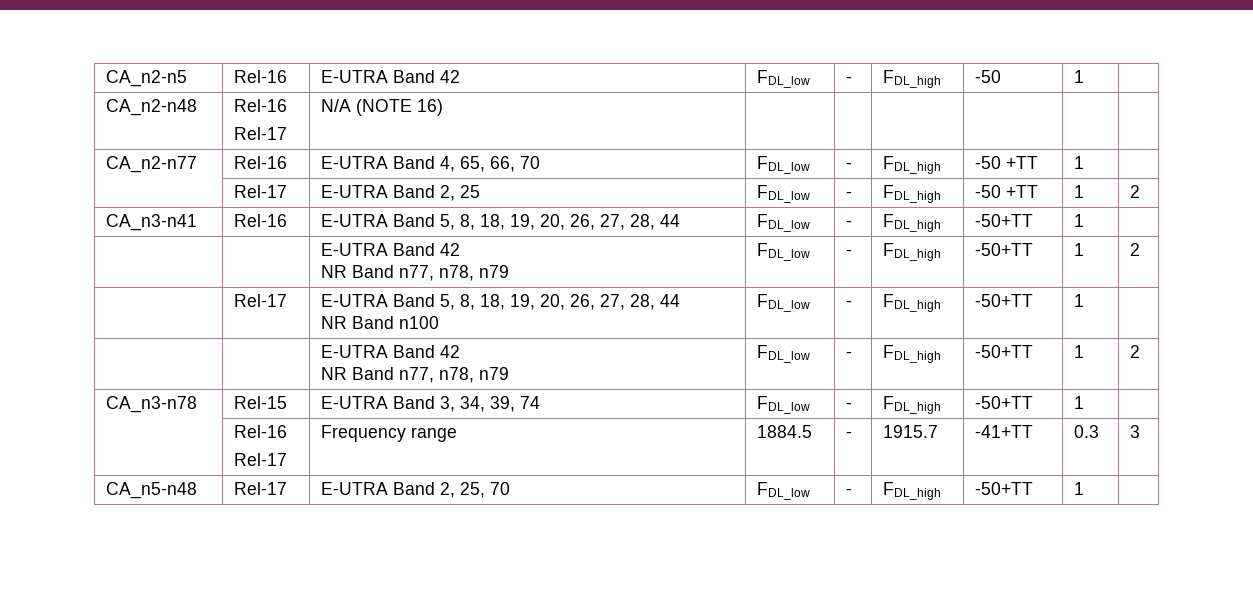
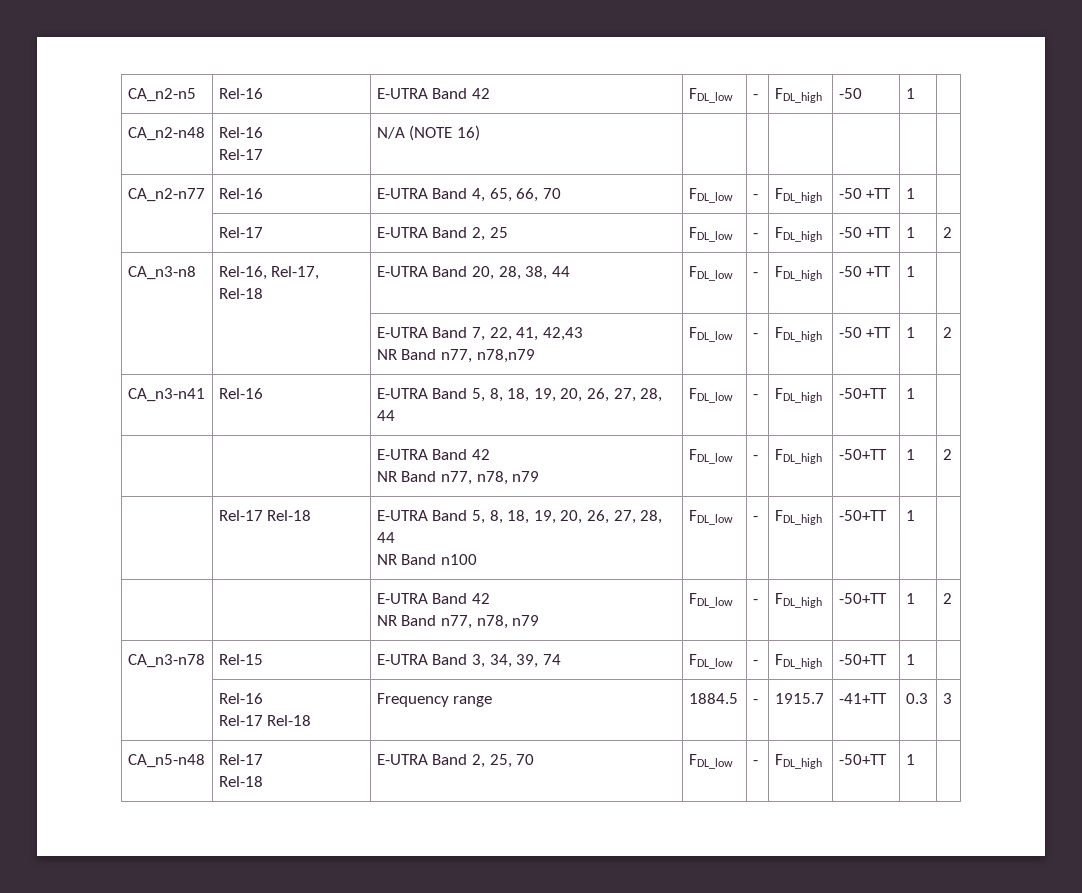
+ CA_n3-n8 | Rel-16, Rel-17, Rel-18 | E-UTRA Band 20, 28, 38, 44 | FDL_low | - | FDL_high | -50 +TT | 1 |
+ | | E-UTRA Band 7, 22, 41, 42,43
+ NR Band n77, n78,n79 | FDL_low | - | FDL_high | -50 +TT | 1 | 2
- | Rel-17 | E-UTRA Band 5, 8, 18, 19, 20, 26, 27, 28, 44
+ | Rel-17 Rel-18 | E-UTRA Band 5, 8, 18, 19, 20, 26, 27, 28, 44
  CA_n3-n78 | Rel-15 | E-UTRA Band 3, 34, 39, 74 | FDL_low | - | FDL_high | -50+TT | 1 |
  | Rel-16
- Rel-17 | Frequency range | 1884.5 | - | 1915.7 | -41+TT | 0.3 | 3
+ Rel-17 Rel-18 | Frequency range | 1884.5 | - | 1915.7 | -41+TT | 0.3 | 3
- CA_n5-n48 | Rel-17 | E-UTRA Band 2, 25, 70 | FDL_low | - | FDL_high | -50+TT | 1 |
+ CA_n5-n48 | Rel-17
+ Rel-18 | E-UTRA Band 2, 25, 70 | FDL_low | - | FDL_high | -50+TT | 1 |

